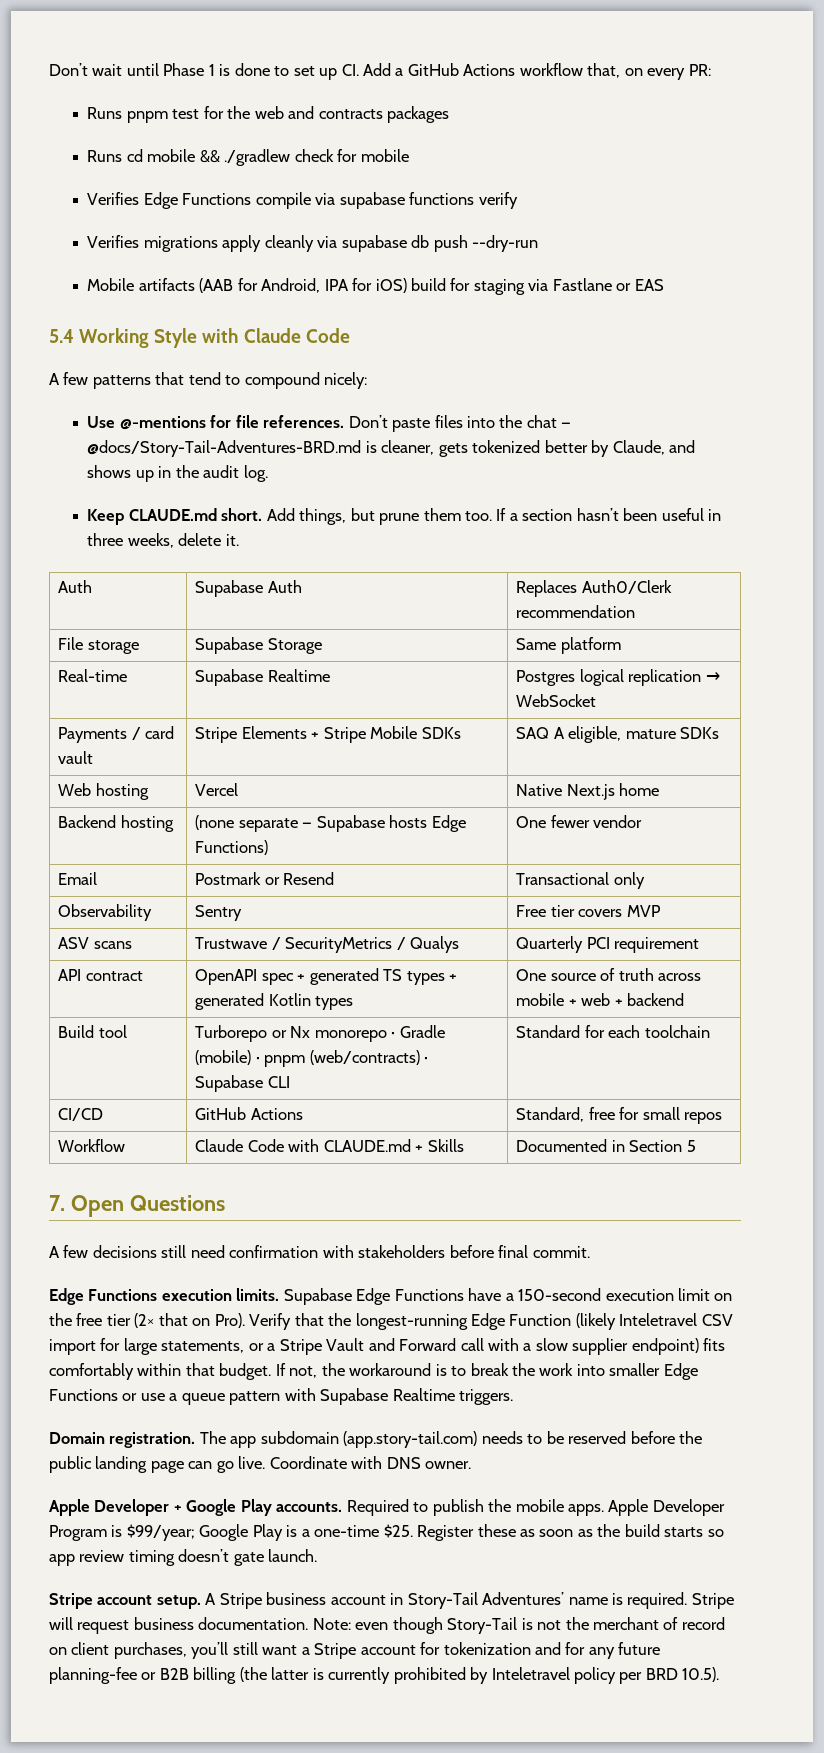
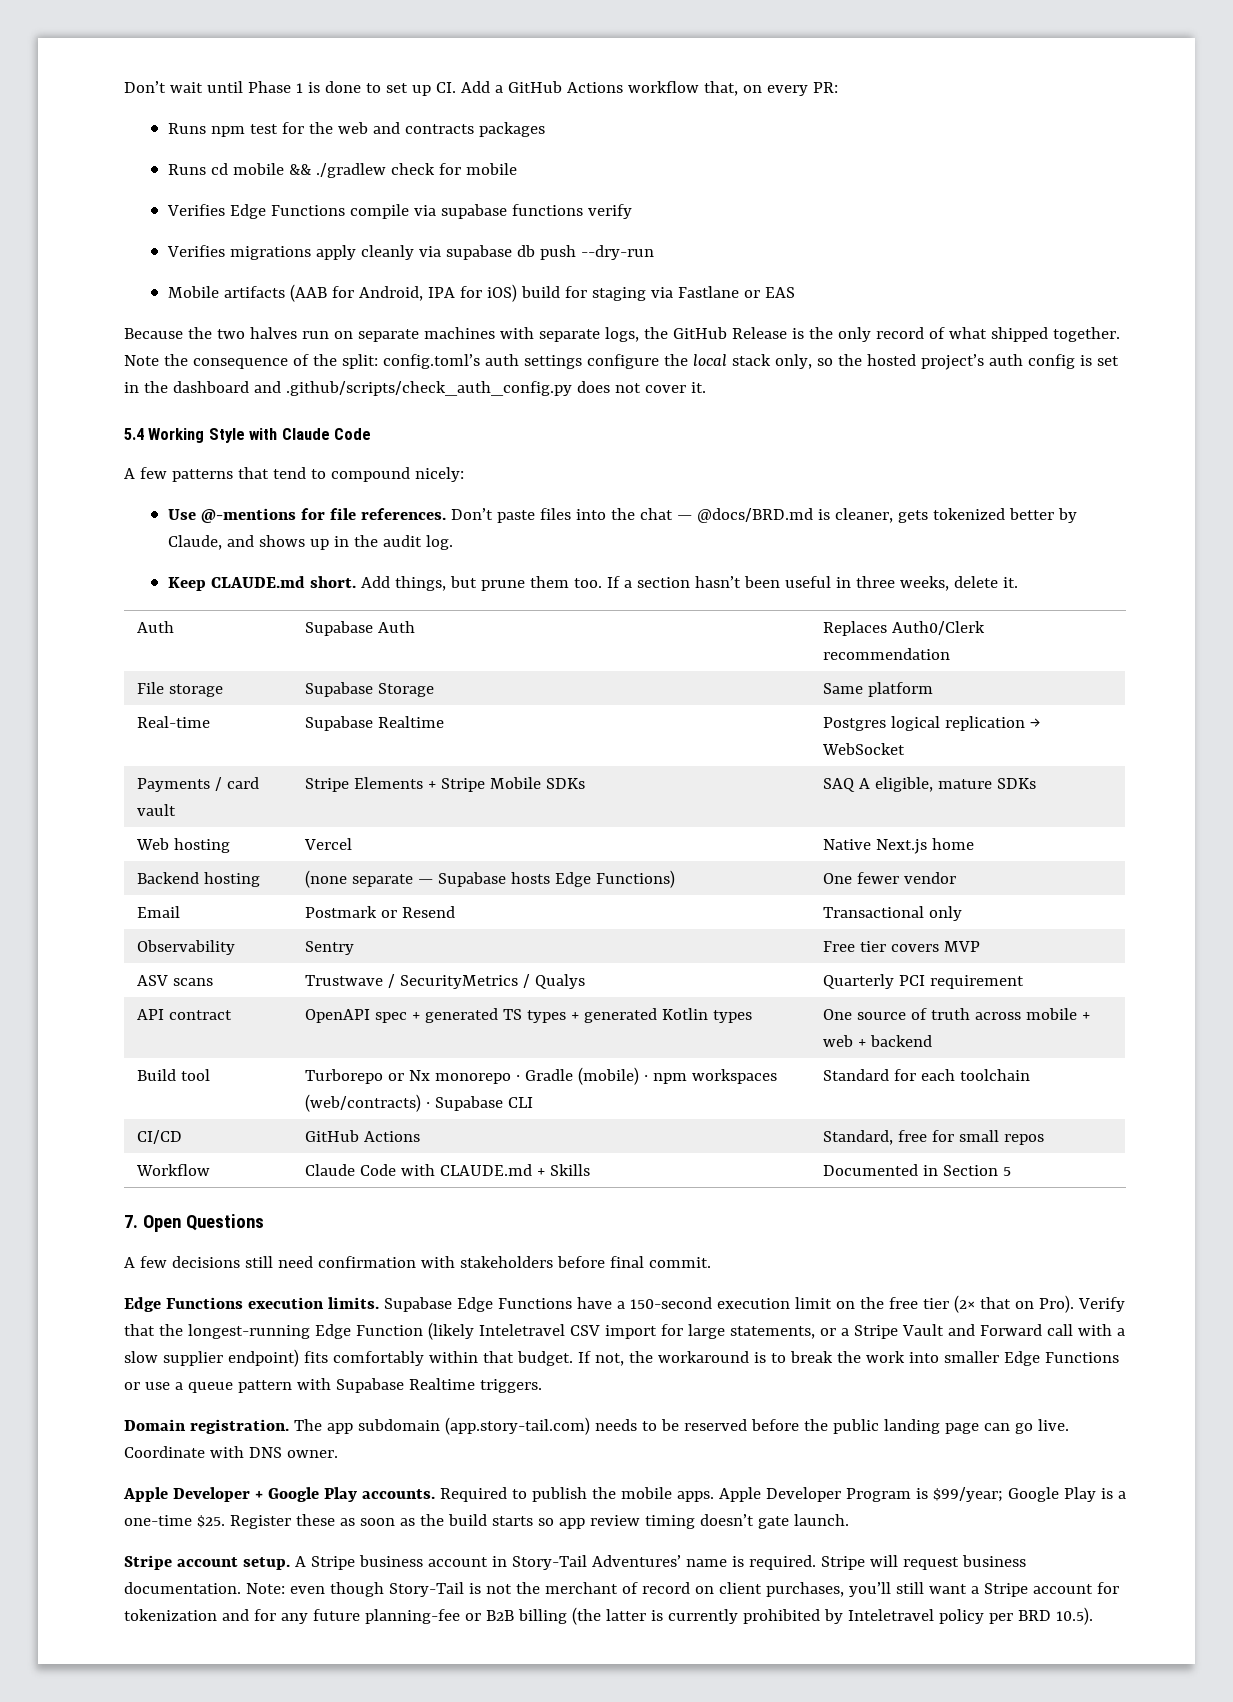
- Runs pnpm test for the web and contracts packages
+ Runs npm test for the web and contracts packages
+ Because the two halves run on separate machines with separate logs, the GitHub Release is the only record of what shipped together. Note the consequence of the split: config.toml’s auth settings configure the local stack only, so the hosted project’s auth config is set in the dashboard and .github/scripts/check_auth_config.py does not cover it.
- Don’t paste files into the chat — @docs/Story-Tail-Adventures-BRD.md is cleaner, gets tokenized better by Claude, and shows up in the audit log.
+ Don’t paste files into the chat — @docs/BRD.md is cleaner, gets tokenized better by Claude, and shows up in the audit log.
- Build tool | Turborepo or Nx monorepo · Gradle (mobile) · pnpm (web/contracts) · Supabase CLI | Standard for each toolchain
+ Build tool | Turborepo or Nx monorepo · Gradle (mobile) · npm workspaces (web/contracts) · Supabase CLI | Standard for each toolchain

